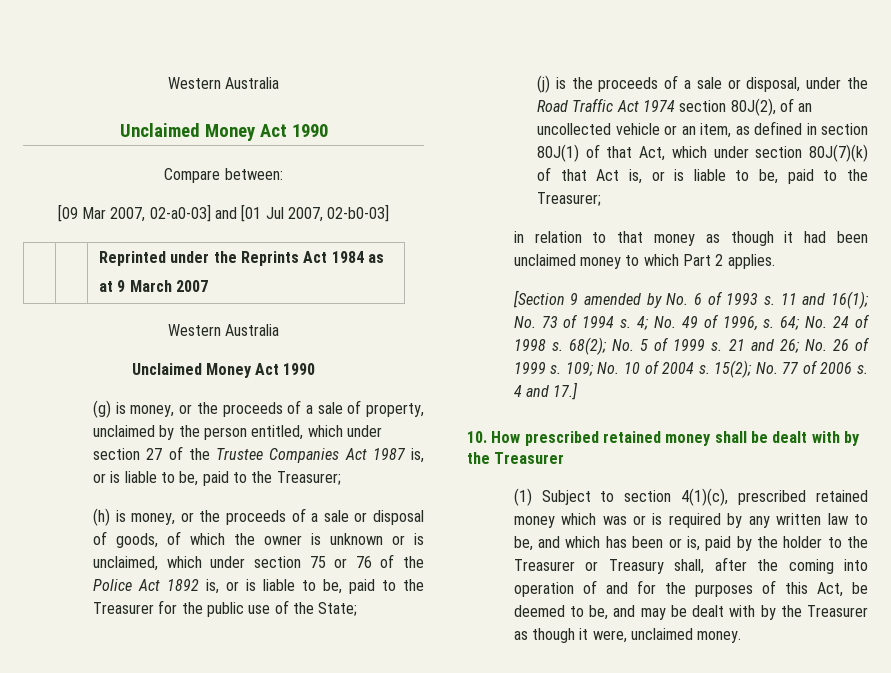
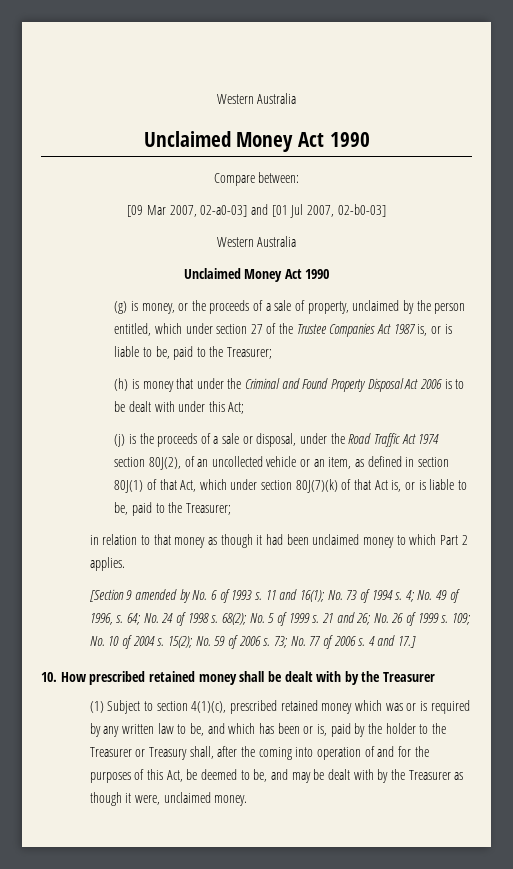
- | | Reprinted under the Reprints Act 1984 as
- at 9 March 2007
- (h) is money, or the proceeds of a sale or disposal of goods, of which the owner is unknown or is unclaimed, which under section 75 or 76 of the Police Act 1892 is, or is liable to be, paid to the Treasurer for the public use of the State;
+ (h) is money that under the Criminal and Found Property Disposal Act 2006 is to be dealt with under this Act;
- 15(2); No. 77 of 2006 s.
+ 15(2); No. 59 of 2006 s. 73; No. 77 of 2006 s.

